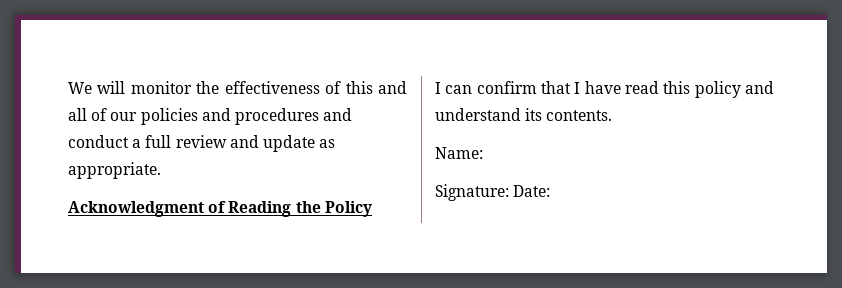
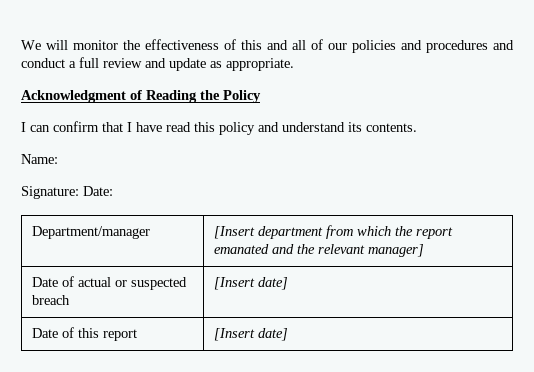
+ Department/manager | [Insert department from which the report emanated and the relevant manager]
+ Date of actual or suspected breach | [Insert date]
+ Date of this report | [Insert date]

